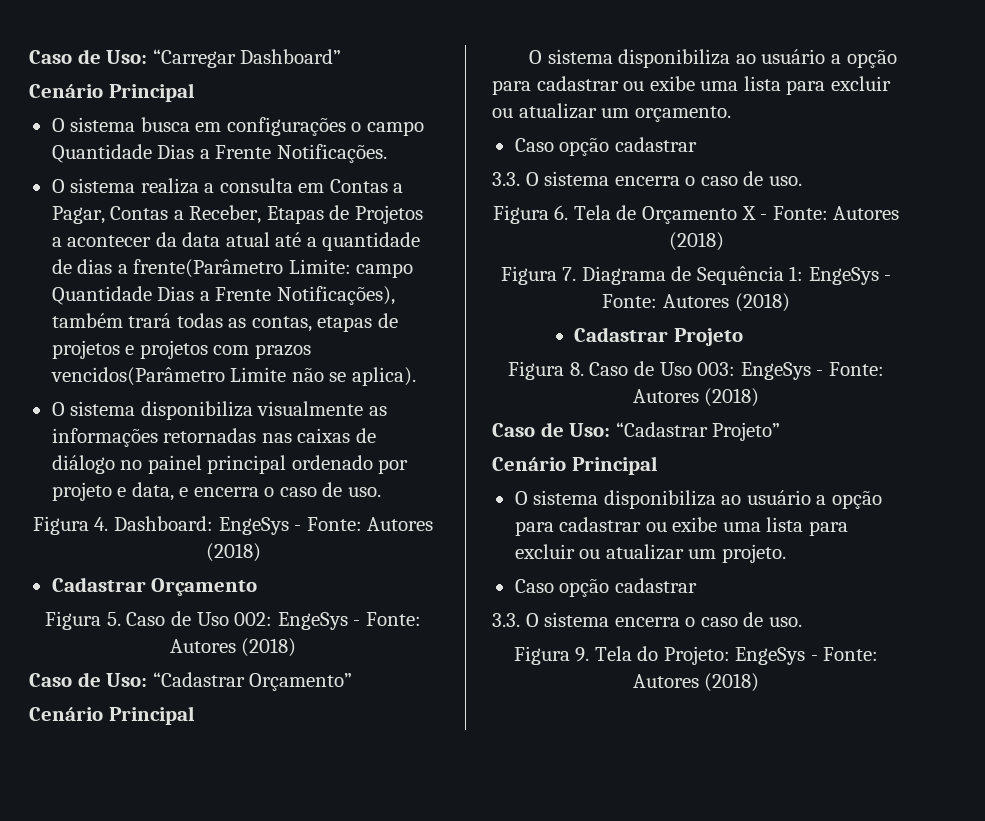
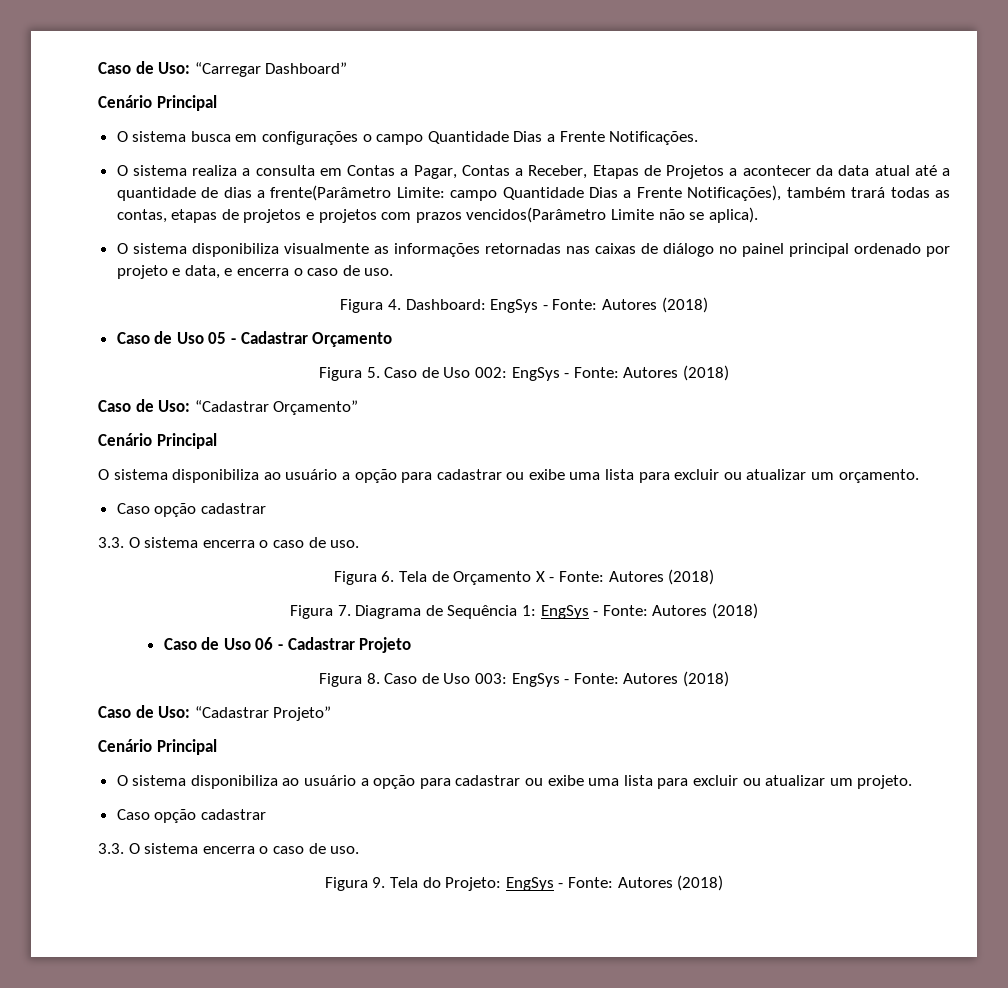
- Figura 4. Dashboard: EngeSys - Fonte: Autores (2018)
- Cadastrar Orçamento
+ Figura 4. Dashboard: EngSys - Fonte: Autores (2018)
+ Caso de Uso 05 - Cadastrar Orçamento
- Figura 5. Caso de Uso 002: EngeSys - Fonte: Autores (2018)
+ Figura 5. Caso de Uso 002: EngSys - Fonte: Autores (2018)
- Figura 7. Diagrama de Sequência 1: EngeSys - Fonte: Autores (2018)
- Cadastrar Projeto
+ Figura 7. Diagrama de Sequência 1: EngSys - Fonte: Autores (2018)
+ Caso de Uso 06 - Cadastrar Projeto
- Figura 8. Caso de Uso 003: EngeSys - Fonte: Autores (2018)
+ Figura 8. Caso de Uso 003: EngSys - Fonte: Autores (2018)
- Figura 9. Tela do Projeto: EngeSys - Fonte: Autores (2018)
+ Figura 9. Tela do Projeto: EngSys - Fonte: Autores (2018)

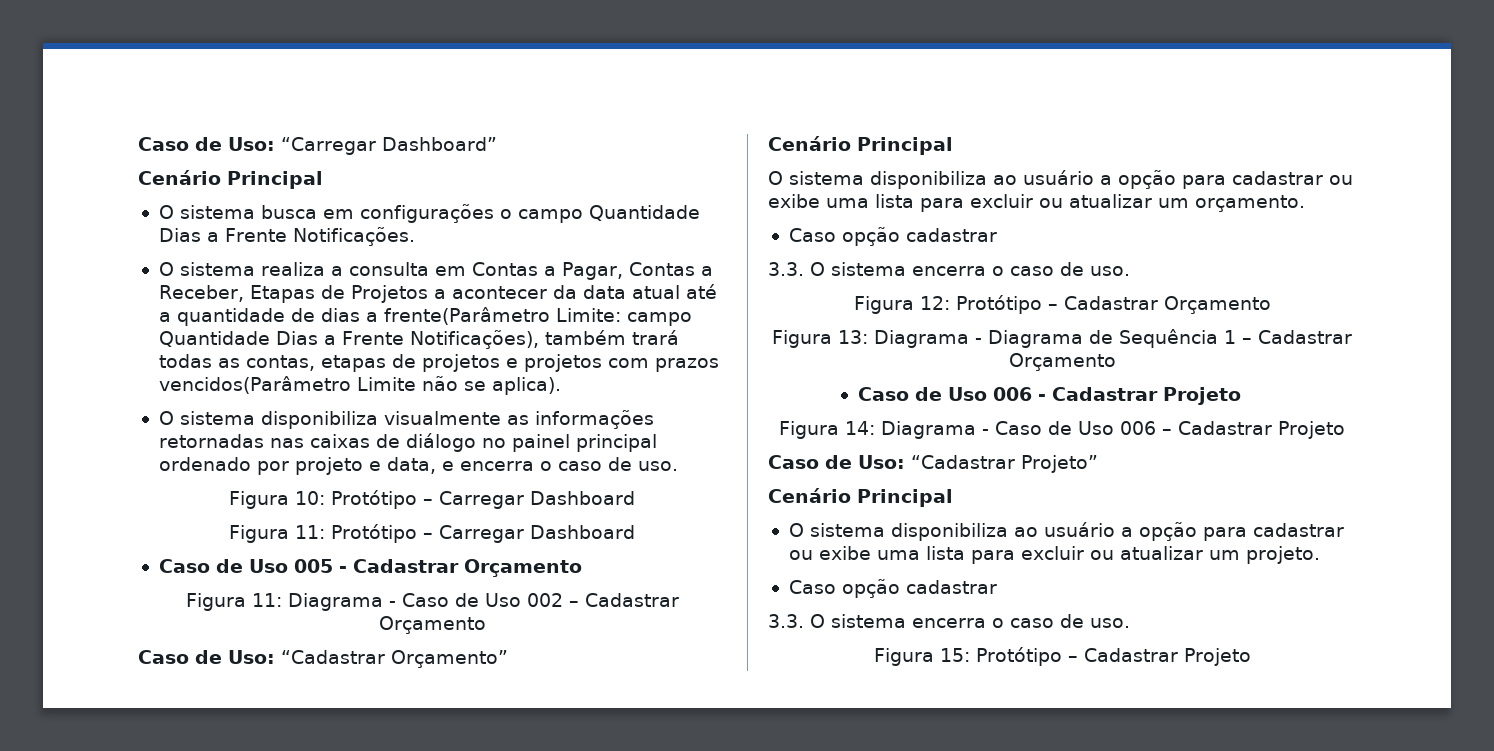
- Figura 4. Dashboard: EngSys - Fonte: Autores (2018)
- Caso de Uso 05 - Cadastrar Orçamento
- Figura 5. Caso de Uso 002: EngSys - Fonte: Autores (2018)
+ Figura 10: Protótipo – Carregar Dashboard
+ Figura 11: Protótipo – Carregar Dashboard
+ Caso de Uso 005 - Cadastrar Orçamento
+ Figura 11: Diagrama - Caso de Uso 002 – Cadastrar Orçamento
- Figura 6. Tela de Orçamento X - Fonte: Autores (2018)
- Figura 7. Diagrama de Sequência 1: EngSys - Fonte: Autores (2018)
- Caso de Uso 06 - Cadastrar Projeto
+ Figura 12: Protótipo – Cadastrar Orçamento
+ Figura 13: Diagrama - Diagrama de Sequência 1 – Cadastrar Orçamento
+ Caso de Uso 006 - Cadastrar Projeto
- Figura 8. Caso de Uso 003: EngSys - Fonte: Autores (2018)
+ Figura 14: Diagrama - Caso de Uso 006 – Cadastrar Projeto
- Figura 9. Tela do Projeto: EngSys - Fonte: Autores (2018)
+ Figura 15: Protótipo – Cadastrar Projeto

